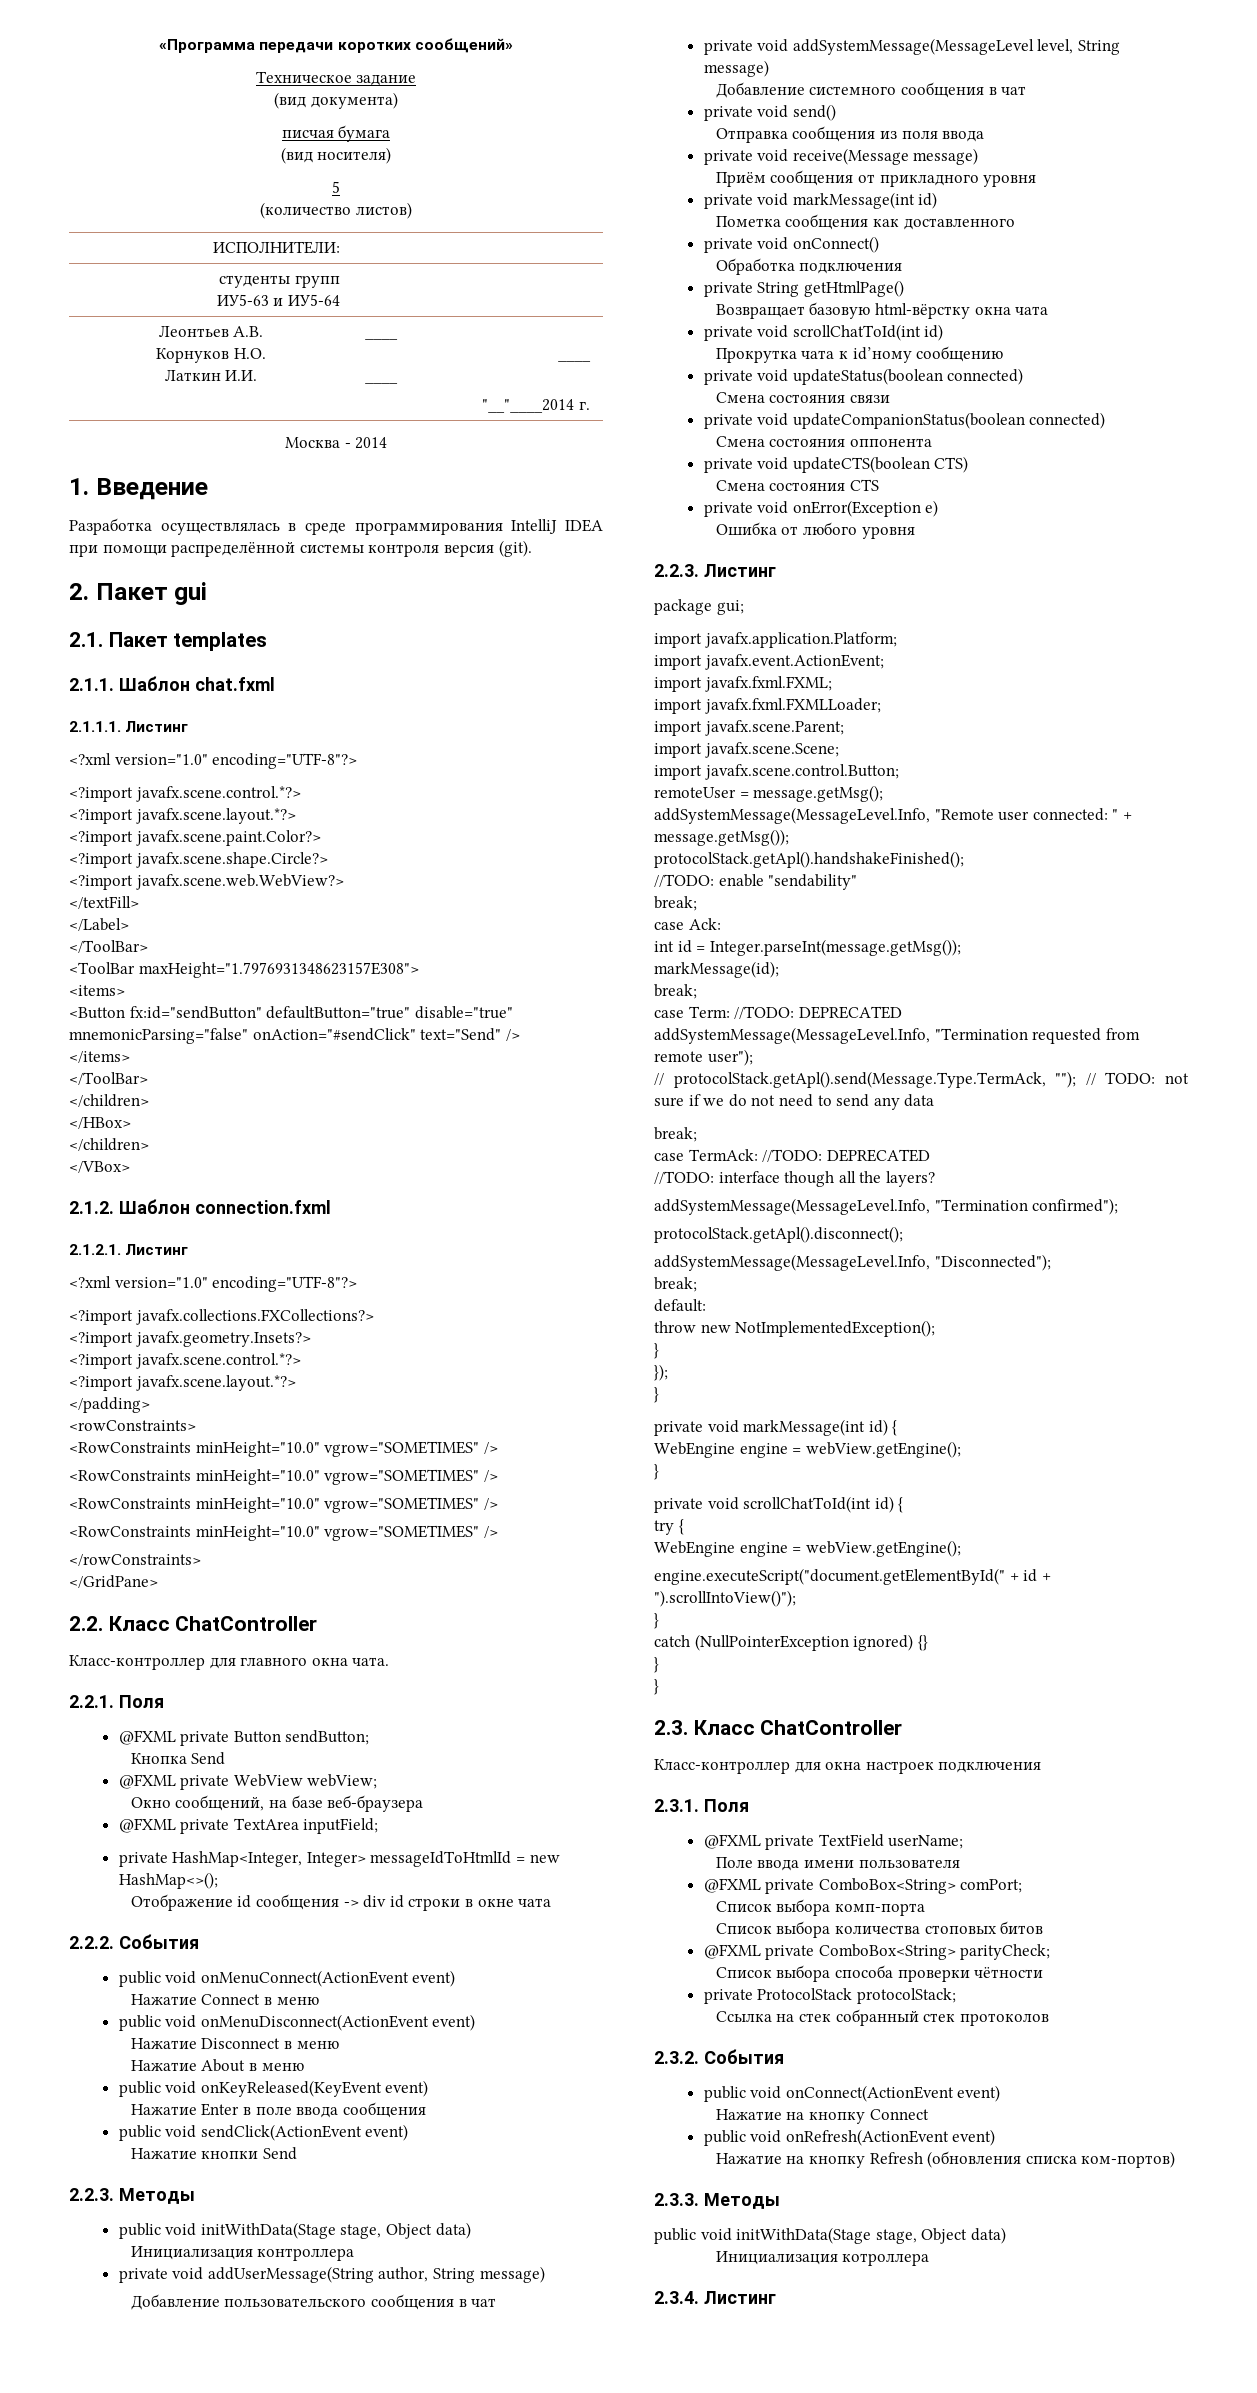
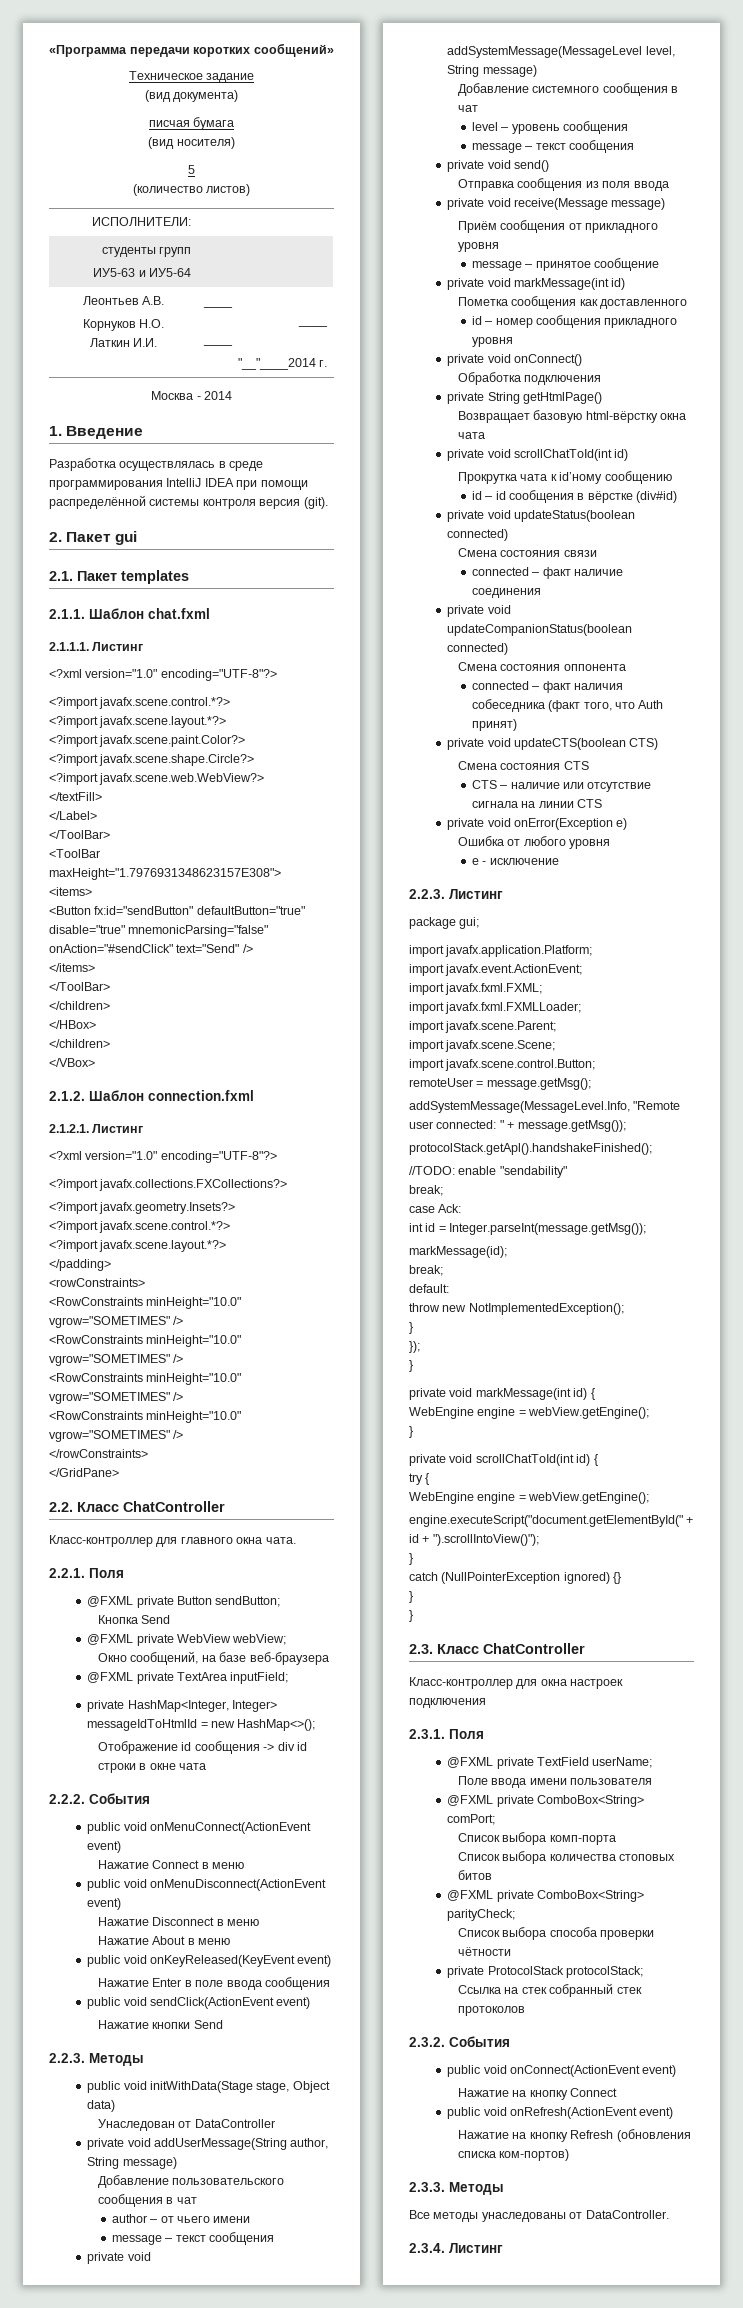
- Инициализация контроллера
+ Унаследован от DataController
+ author – от чьего имени
+ message – текст сообщения
+ level – уровень сообщения
+ message – текст сообщения
+ message – принятое сообщение
+ id – номер сообщения прикладного уровня
+ id – id сообщения в вёрстке (div#id)
+ connected – факт наличие соединения
+ connected – факт наличия собеседника (факт того, что Auth принят)
+ CTS – наличие или отсутствие сигнала на линии CTS
+ e - исключение
- case Term: //TODO: DEPRECATED
- addSystemMessage(MessageLevel.Info, "Termination requested from remote user");
- // protocolStack.getApl().send(Message.Type.TermAck, ""); // TODO: not sure if we do not need to send any data
- break;
- case TermAck: //TODO: DEPRECATED
- //TODO: interface though all the layers?
- addSystemMessage(MessageLevel.Info, "Termination confirmed");
- protocolStack.getApl().disconnect();
- addSystemMessage(MessageLevel.Info, "Disconnected");
- break;
  2.3.3. Методы
- public void initWithData(Stage stage, Object data)
- Инициализация котроллера
+ Все методы унаследованы от DataController.

